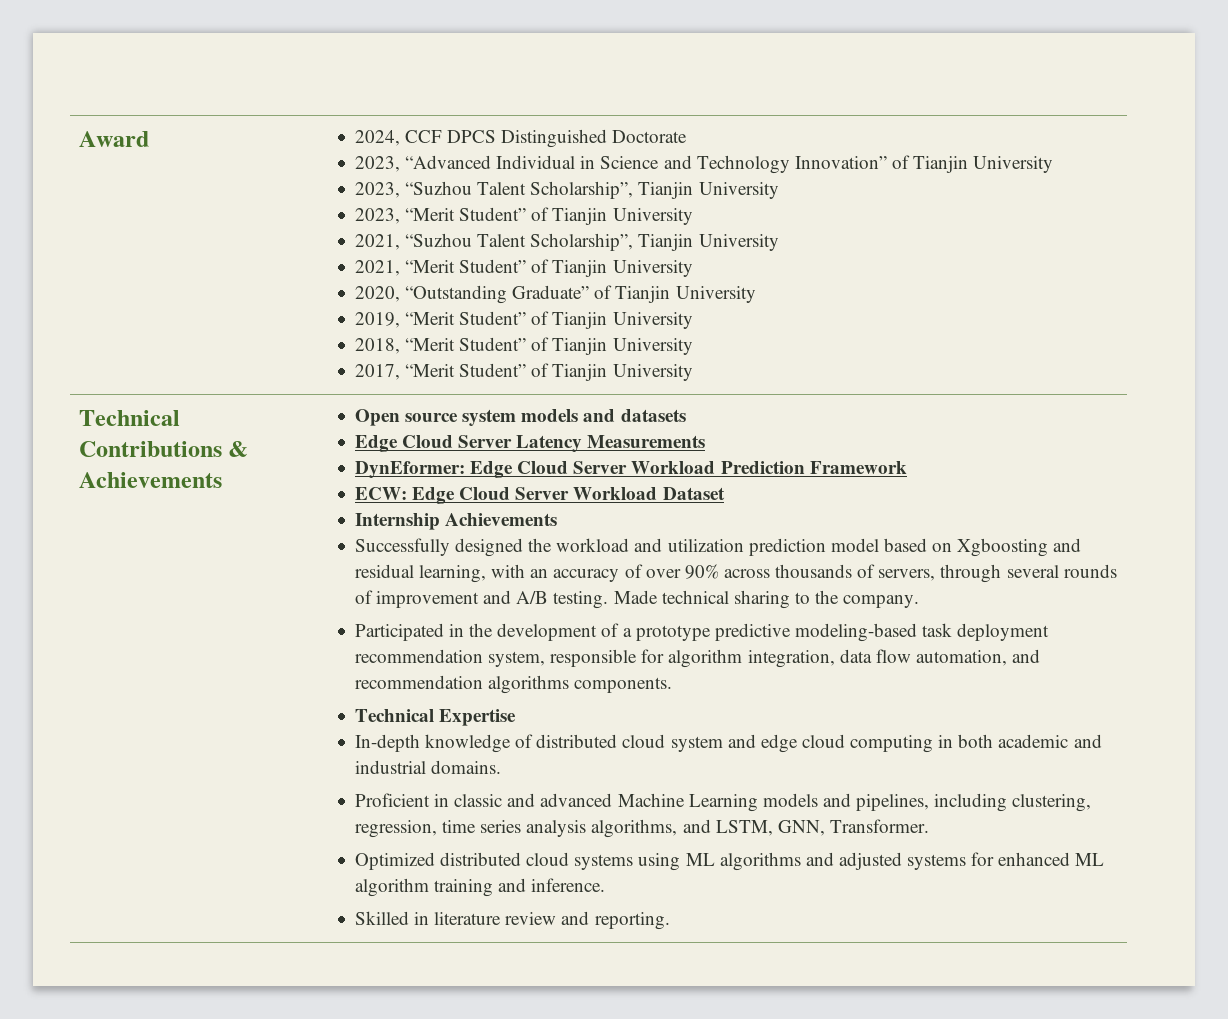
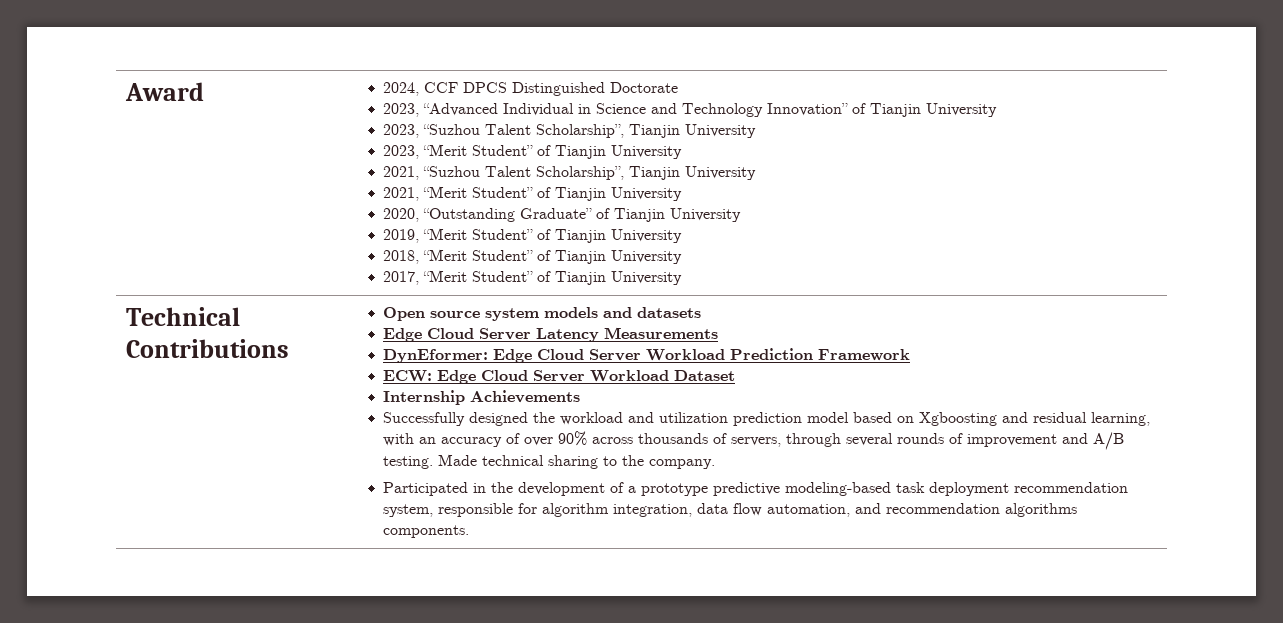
- Technical Contributions & Achievements
+ Technical Contributions
- Technical Expertise
- In-depth knowledge of distributed cloud system and edge cloud computing in both academic and industrial domains.
- Proficient in classic and advanced Machine Learning models and pipelines, including clustering, regression, time series analysis algorithms, and LSTM, GNN, Transformer.
- Optimized distributed cloud systems using ML algorithms and adjusted systems for enhanced ML algorithm training and inference.
- Skilled in literature review and reporting.

